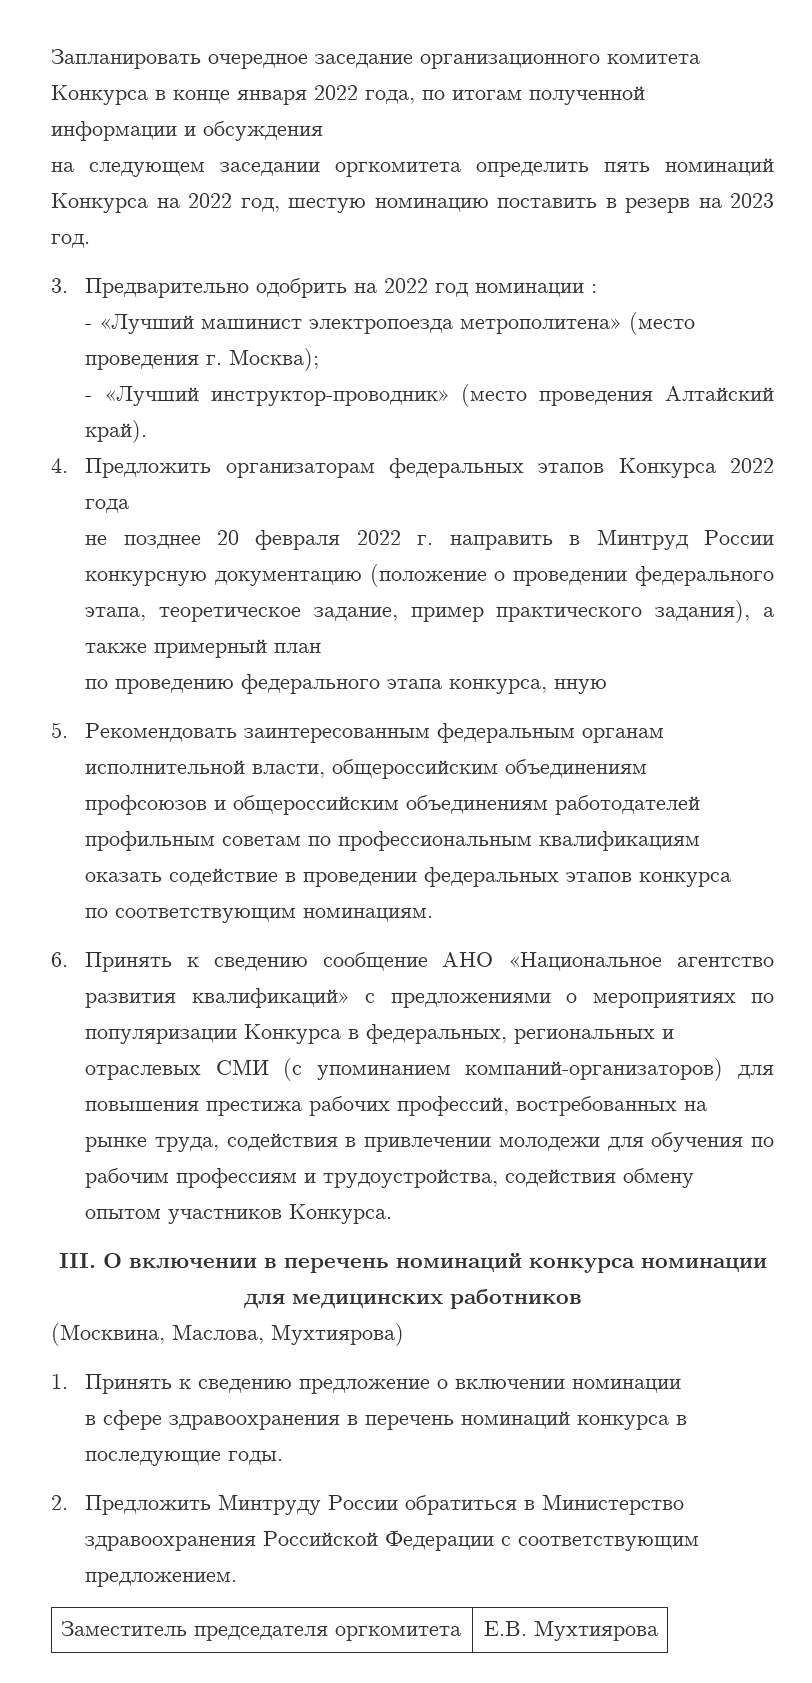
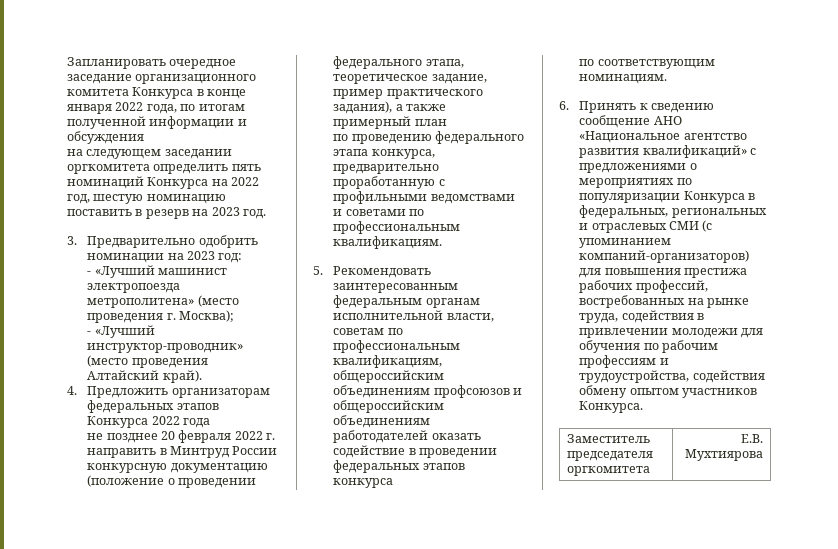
- 3. Предварительно одобрить на 2022 год номинации :
+ 3. Предварительно одобрить номинации на 2023 год:
- по проведению федерального этапа конкурса, нную
+ по проведению федерального этапа конкурса, предварительно проработанную с профильными ведомствами и советами по профессиональным квалификациям.
- 5. Рекомендовать заинтересованным федеральным органам исполнительной власти, общероссийским объединениям профсоюзов и общероссийским объединениям работодателей профильным советам по профессиональным квалификациям оказать содействие в проведении федеральных этапов конкурса
+ 5. Рекомендовать заинтересованным федеральным органам исполнительной власти, советам по профессиональным квалификациям, общероссийским объединениям профсоюзов и общероссийским объединениям работодателей оказать содействие в проведении федеральных этапов конкурса
- III. О включении в перечень номинаций конкурса номинации для медицинских работников
- (Москвина, Маслова, Мухтиярова)
- 1. Принять к сведению предложение о включении номинации
- в сфере здравоохранения в перечень номинаций конкурса в последующие годы.
- 2. Предложить Минтруду России обратиться в Министерство здравоохранения Российской Федерации с соответствующим предложением.

